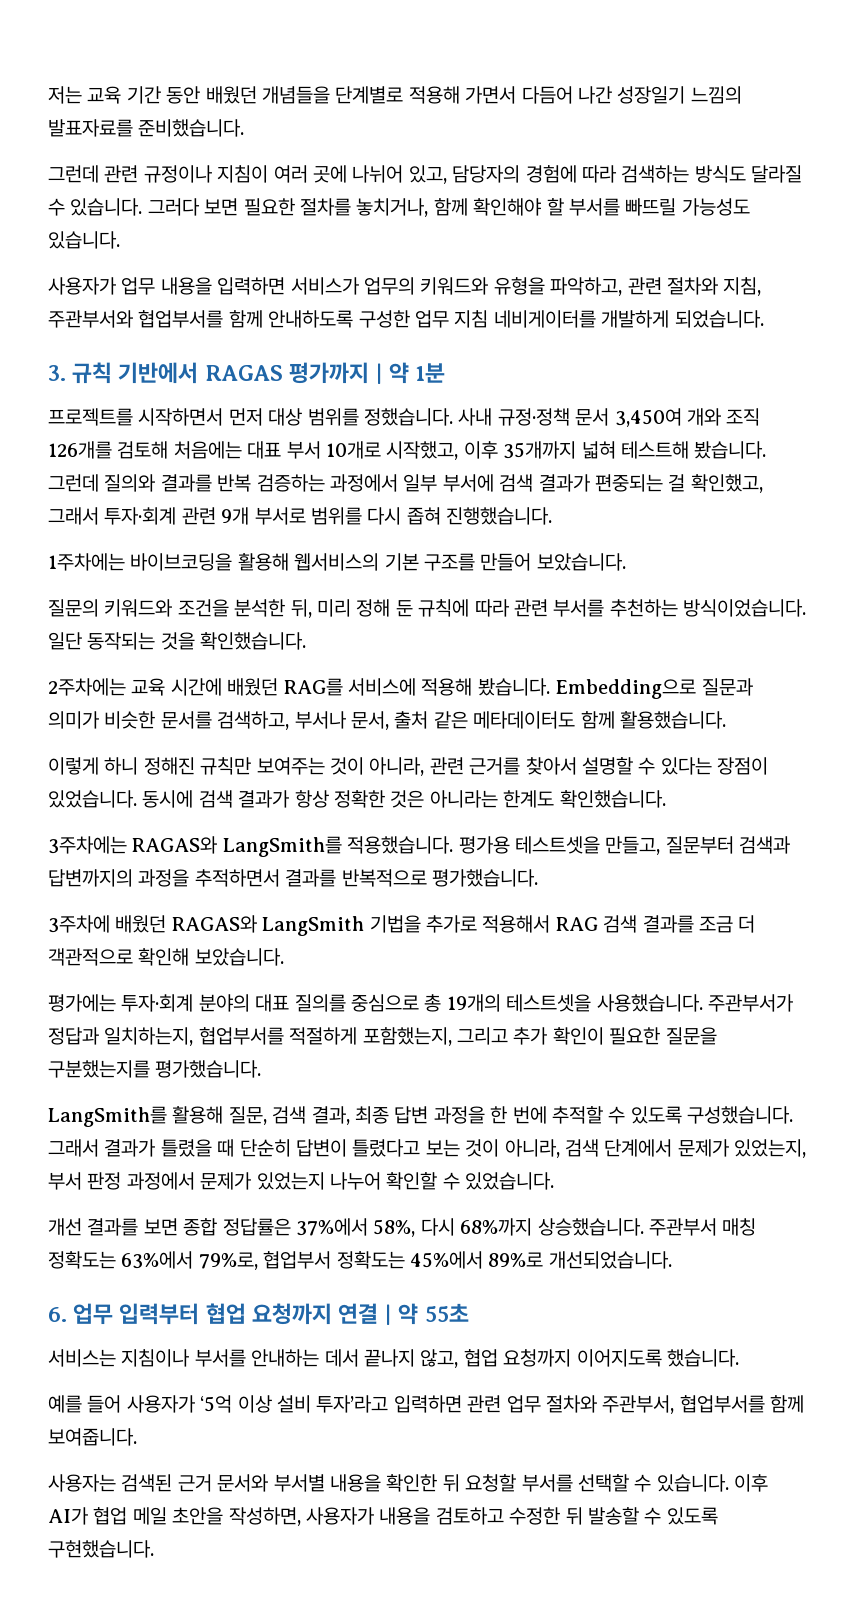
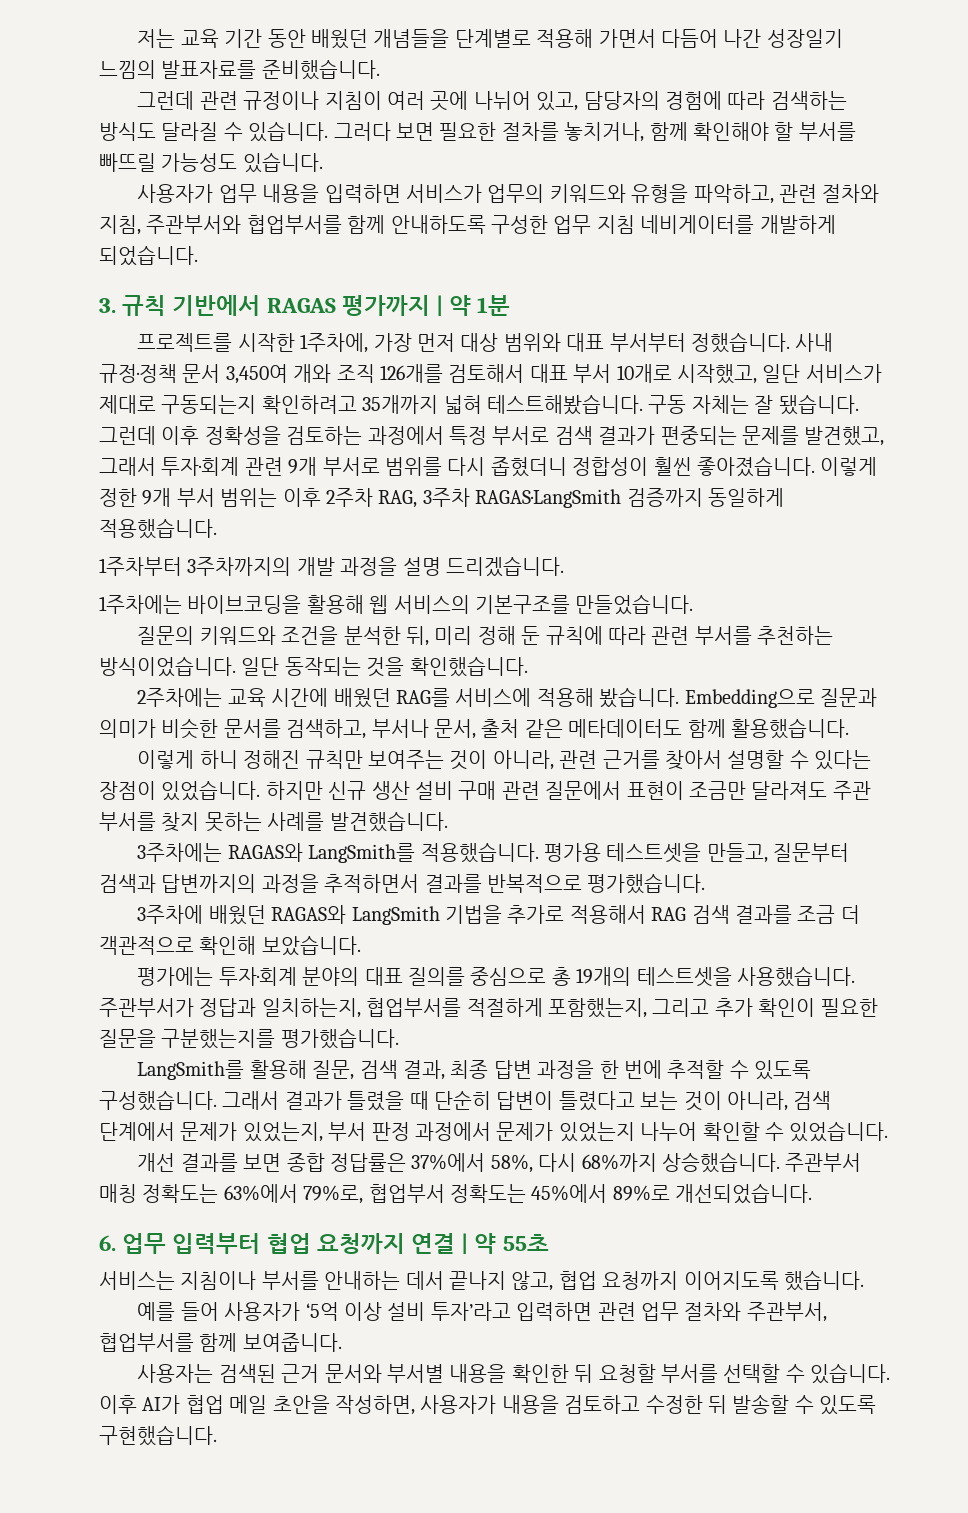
- 프로젝트를 시작하면서 먼저 대상 범위를 정했습니다.
+ 프로젝트를 시작한 1주차에, 가장 먼저 대상 범위와 대표 부서부터 정했습니다.
- 사내 규정·정책 문서 3,450여 개와 조직 126개를 검토해 처음에는 대표 부서 10개로 시작했고, 이후 35개까지 넓혀 테스트해 봤습니다. 그런데 질의와 결과를 반복 검증하는 과정에서 일부 부서에 검색 결과가 편중되는 걸 확인했고, 그래서 투자·회계 관련 9개 부서로 범위를 다시 좁혀 진행했습니다.
- 1주차에는 바이브코딩을 활용해 웹서비스의 기본 구조를 만들어 보았습니다.
+ 사내 규정·정책 문서 3,450여 개와 조직 126개를 검토해서 대표 부서 10개로 시작했고, 일단 서비스가 제대로 구동되는지 확인하려고 35개까지 넓혀 테스트해봤습니다. 구동 자체는 잘 됐습니다. 그런데 이후 정확성을 검토하는 과정에서 특정 부서로 검색 결과가 편중되는 문제를 발견했고, 그래서 투자·회계 관련 9개 부서로 범위를 다시 좁혔더니 정합성이 훨씬 좋아졌습니다. 이렇게 정한 9개 부서 범위는 이후 2주차 RAG, 3주차 RAGAS·LangSmith 검증까지 동일하게 적용했습니다.
+ 1주차부터 3주차까지의 개발 과정을 설명 드리겠습니다.
+ 1주차에는 바이브코딩을 활용해 웹 서비스의 기본구조를 만들었습니다.
- 동시에 검색 결과가 항상 정확한 것은 아니라는 한계도 확인했습니다.
+ 하지만 신규 생산 설비 구매 관련 질문에서 표현이 조금만 달라져도 주관 부서를 찾지 못하는 사례를 발견했습니다.

